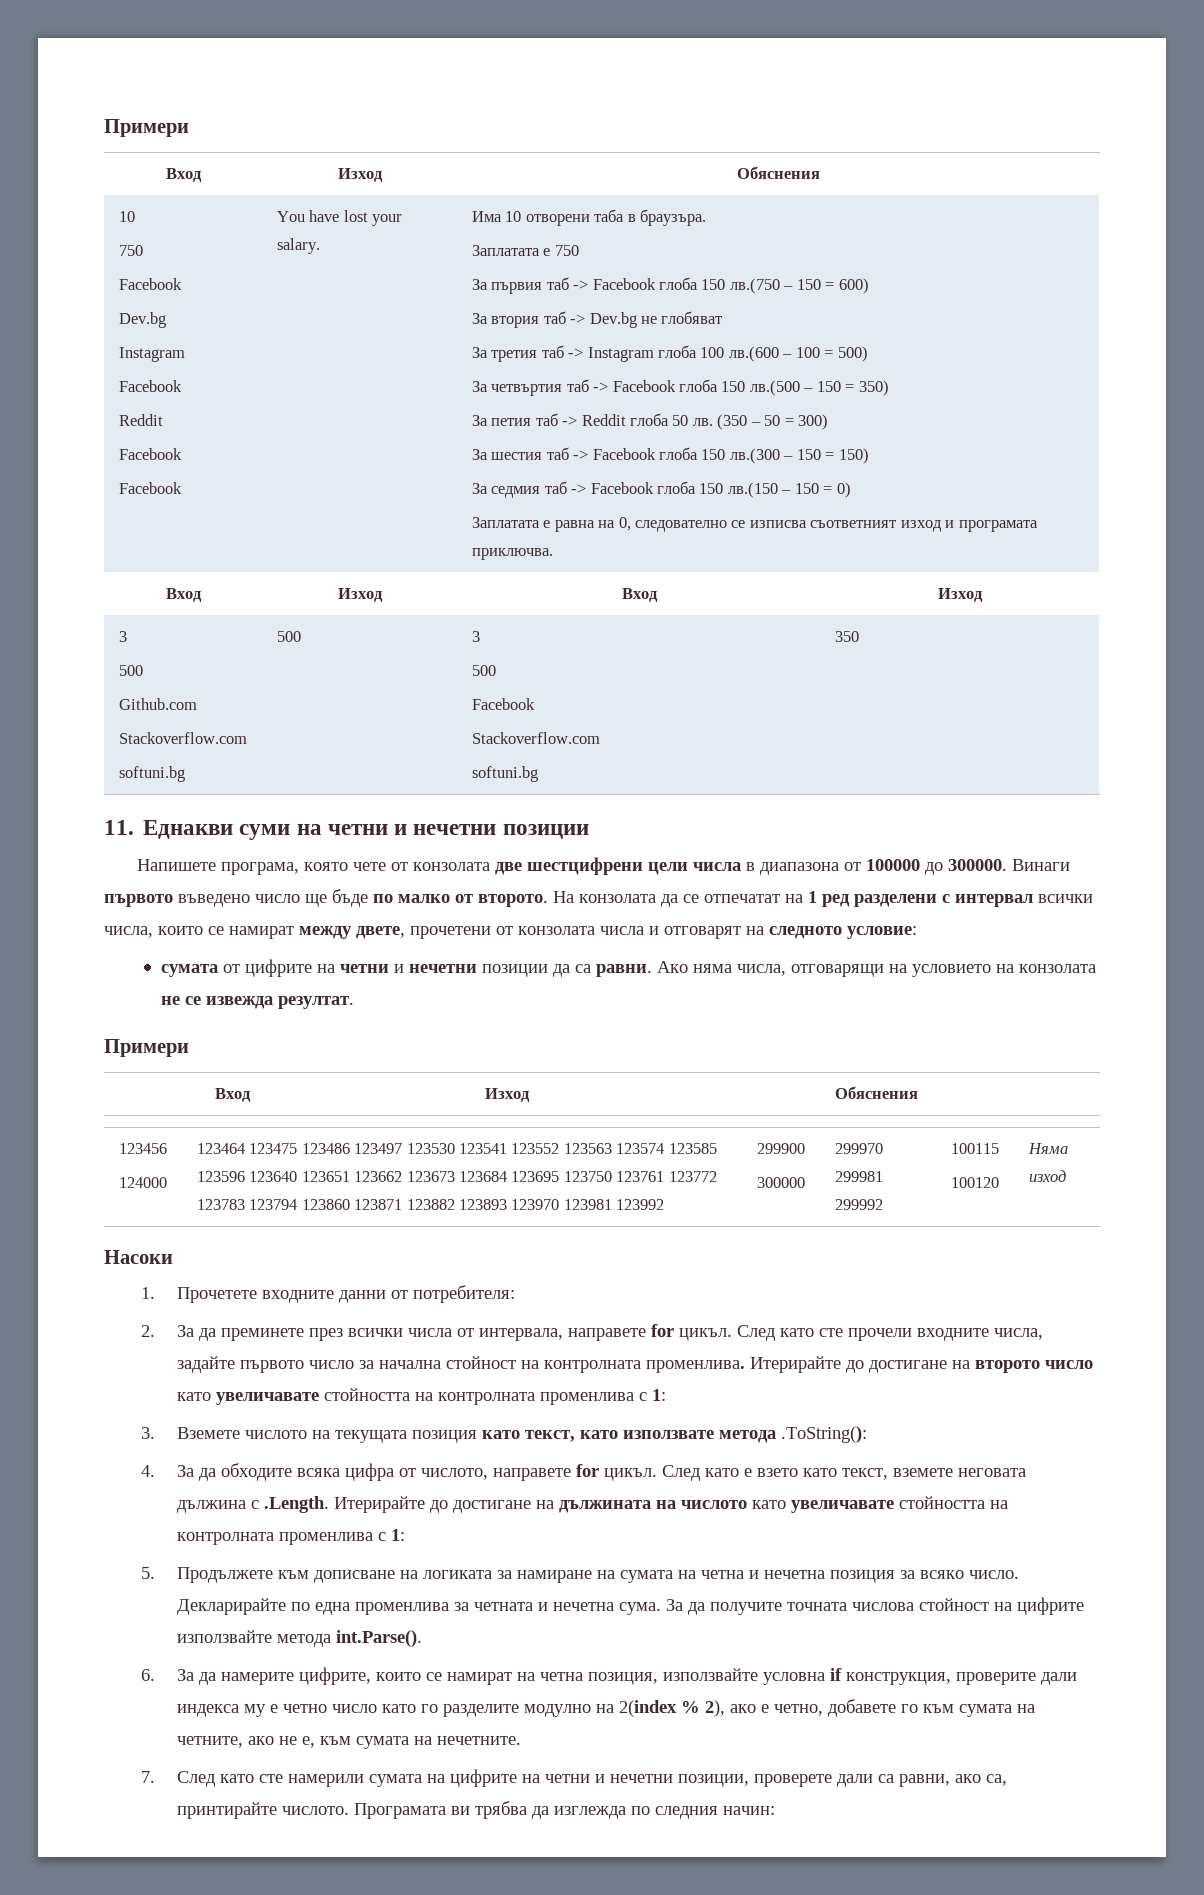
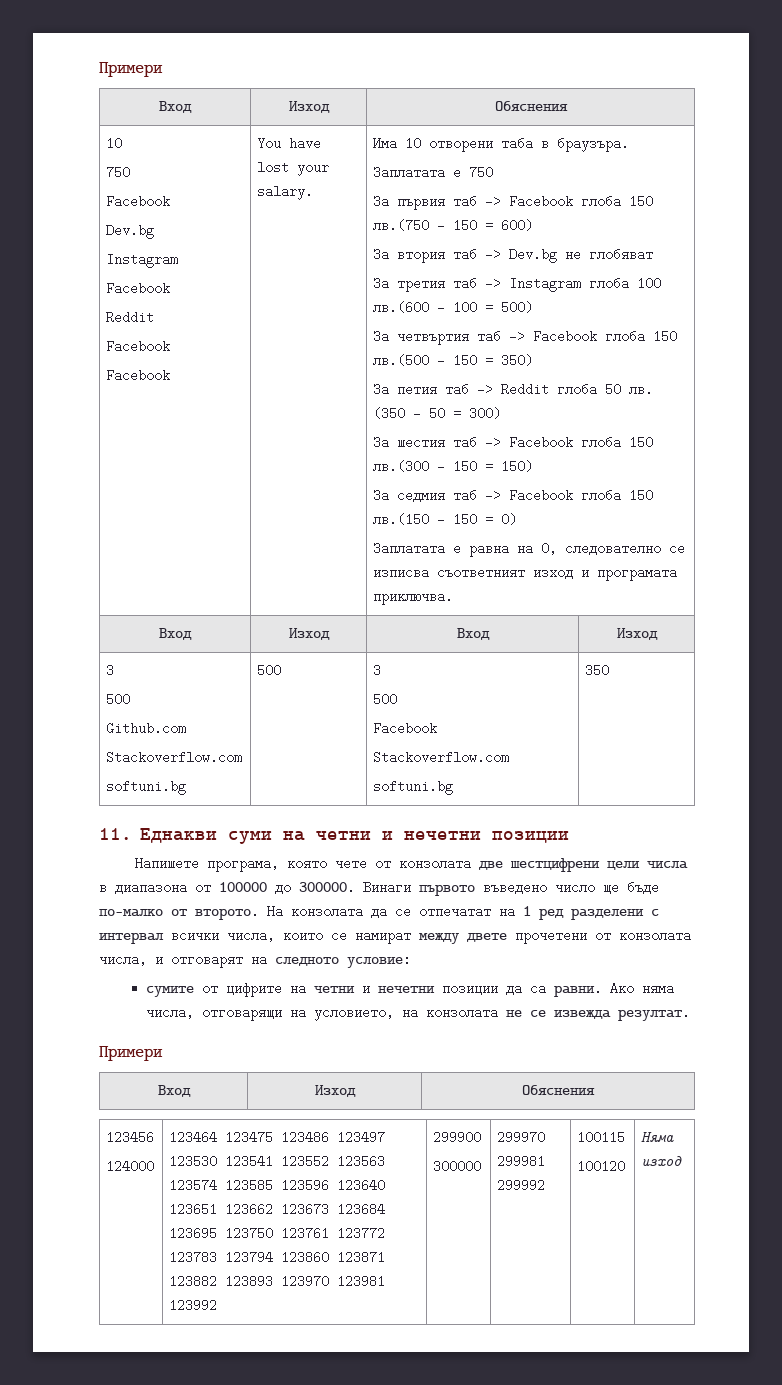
- Винаги първото въведено число ще бъде по малко от второто.
+ Винаги първото въведено число ще бъде по-малко от второто.
- На конзолата да се отпечатат на 1 ред разделени с интервал всички числа, които се намират между двете, прочетени от конзолата числа и отговарят на следното условие:
+ На конзолата да се отпечатат на 1 ред разделени с интервал всички числа, които се намират между двете прочетени от конзолата числа, и отговарят на следното условие:
- сумата от цифрите на четни и нечетни позиции да са равни.
+ сумите от цифрите на четни и нечетни позиции да са равни.
- Ако няма числа, отговарящи на условието на конзолата не се извежда резултат.
+ Ако няма числа, отговарящи на условието, на конзолата не се извежда резултат.
- Насоки
- 1. Прочетете входните данни от потребителя:
- 2. За да преминете през всички числа от интервала, направете for цикъл. След като сте прочели входните числа, задайте първото число за начална стойност на контролната променлива. Итерирайте до достигане на второто число като увеличавате стойността на контролната променлива с 1:
- 3. Вземете числото на текущата позиция като текст, като използвате метода .ToString():
- 4. За да обходите всяка цифра от числото, направете for цикъл. След като е взето като текст, вземете неговата дължина с .Length. Итерирайте до достигане на дължината на числото като увеличавате стойността на контролната променлива с 1:
- 5. Продължете към дописване на логиката за намиране на сумата на четна и нечетна позиция за всяко число. Декларирайте по една променлива за четната и нечетна сума. За да получите точната числова стойност на цифрите използвайте метода int.Parse().
- 6. За да намерите цифрите, които се намират на четна позиция, използвайте условна if конструкция, проверите дали индекса му е четно число като го разделите модулно на 2(index % 2), ако е четно, добавете го към сумата на четните, ако не е, към сумата на нечетните.
- 7. След като сте намерили сумата на цифрите на четни и нечетни позиции, проверете дали са равни, ако са, принтирайте числото. Програмата ви трябва да изглежда по следния начин:

